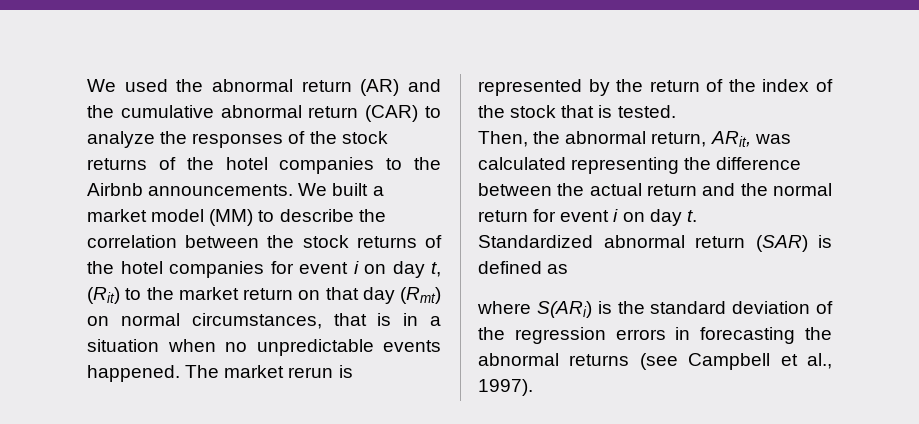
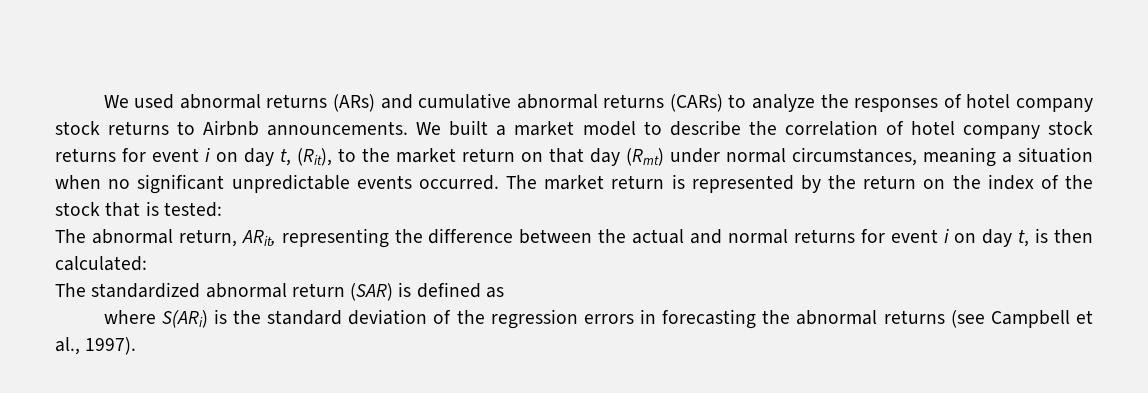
- We used the abnormal return (AR) and the cumulative abnormal return (CAR) to analyze the responses of the stock returns of the hotel companies to the Airbnb announcements.
+ We used abnormal returns (ARs) and cumulative abnormal returns (CARs) to analyze the responses of hotel company stock returns to Airbnb announcements.
- We built a market model (MM) to describe the correlation between the stock returns of the hotel companies for event i on day t, (Rit) to the market return on that day (Rmt) on normal circumstances, that is in a situation when no unpredictable events happened.
+ We built a market model to describe the correlation of hotel company stock returns for event i on day t, (Rit), to the market return on that day (Rmt) under normal circumstances, meaning a situation when no significant unpredictable events occurred.
- The market rerun is represented by the return of the index of the stock that is tested.
- Then, the abnormal return, ARit, was calculated representing the difference between the actual return and the normal return for event i on day t.
- Standardized abnormal return (SAR) is defined as
+ The market return is represented by the return on the index of the stock that is tested:
+ The abnormal return, ARit, representing the difference between the actual and normal returns for event i on day t, is then calculated:
+ The standardized abnormal return (SAR) is defined as

